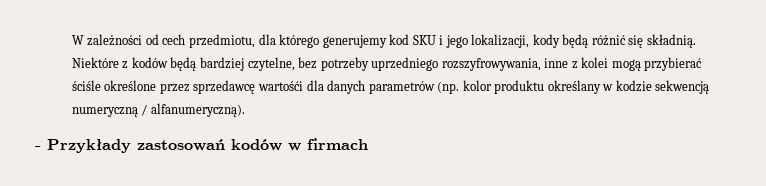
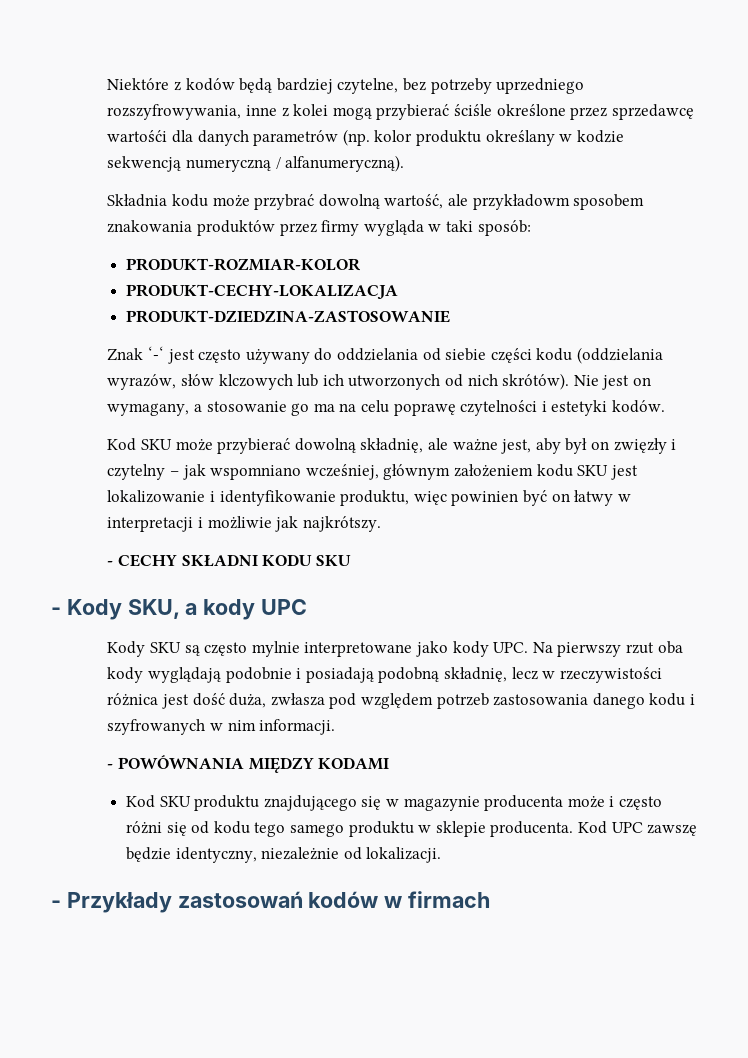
- W zależności od cech przedmiotu, dla którego generujemy kod SKU i jego lokalizacji, kody będą różnić się składnią.
+ Składnia kodu może przybrać dowolną wartość, ale przykładowm sposobem znakowania produktów przez firmy wygląda w taki sposób:
+ PRODUKT-ROZMIAR-KOLOR
+ PRODUKT-CECHY-LOKALIZACJA
+ PRODUKT-DZIEDZINA-ZASTOSOWANIE
+ Znak ‘-‘ jest często używany do oddzielania od siebie części kodu (oddzielania wyrazów, słów klczowych lub ich utworzonych od nich skrótów). Nie jest on wymagany, a stosowanie go ma na celu poprawę czytelności i estetyki kodów.
+ Kod SKU może przybierać dowolną składnię, ale ważne jest, aby był on zwięzły i czytelny – jak wspomniano wcześniej, głównym założeniem kodu SKU jest lokalizowanie i identyfikowanie produktu, więc powinien być on łatwy w interpretacji i możliwie jak najkrótszy.
+ - CECHY SKŁADNI KODU SKU
+ - Kody SKU, a kody UPC
+ Kody SKU są często mylnie interpretowane jako kody UPC. Na pierwszy rzut oba kody wyglądają podobnie i posiadają podobną składnię, lecz w rzeczywistości różnica jest dość duża, zwłasza pod względem potrzeb zastosowania danego kodu i szyfrowanych w nim informacji.
+ - POWÓWNANIA MIĘDZY KODAMI
+ Kod SKU produktu znajdującego się w magazynie producenta może i często różni się od kodu tego samego produktu w sklepie producenta. Kod UPC zawszę będzie identyczny, niezależnie od lokalizacji.

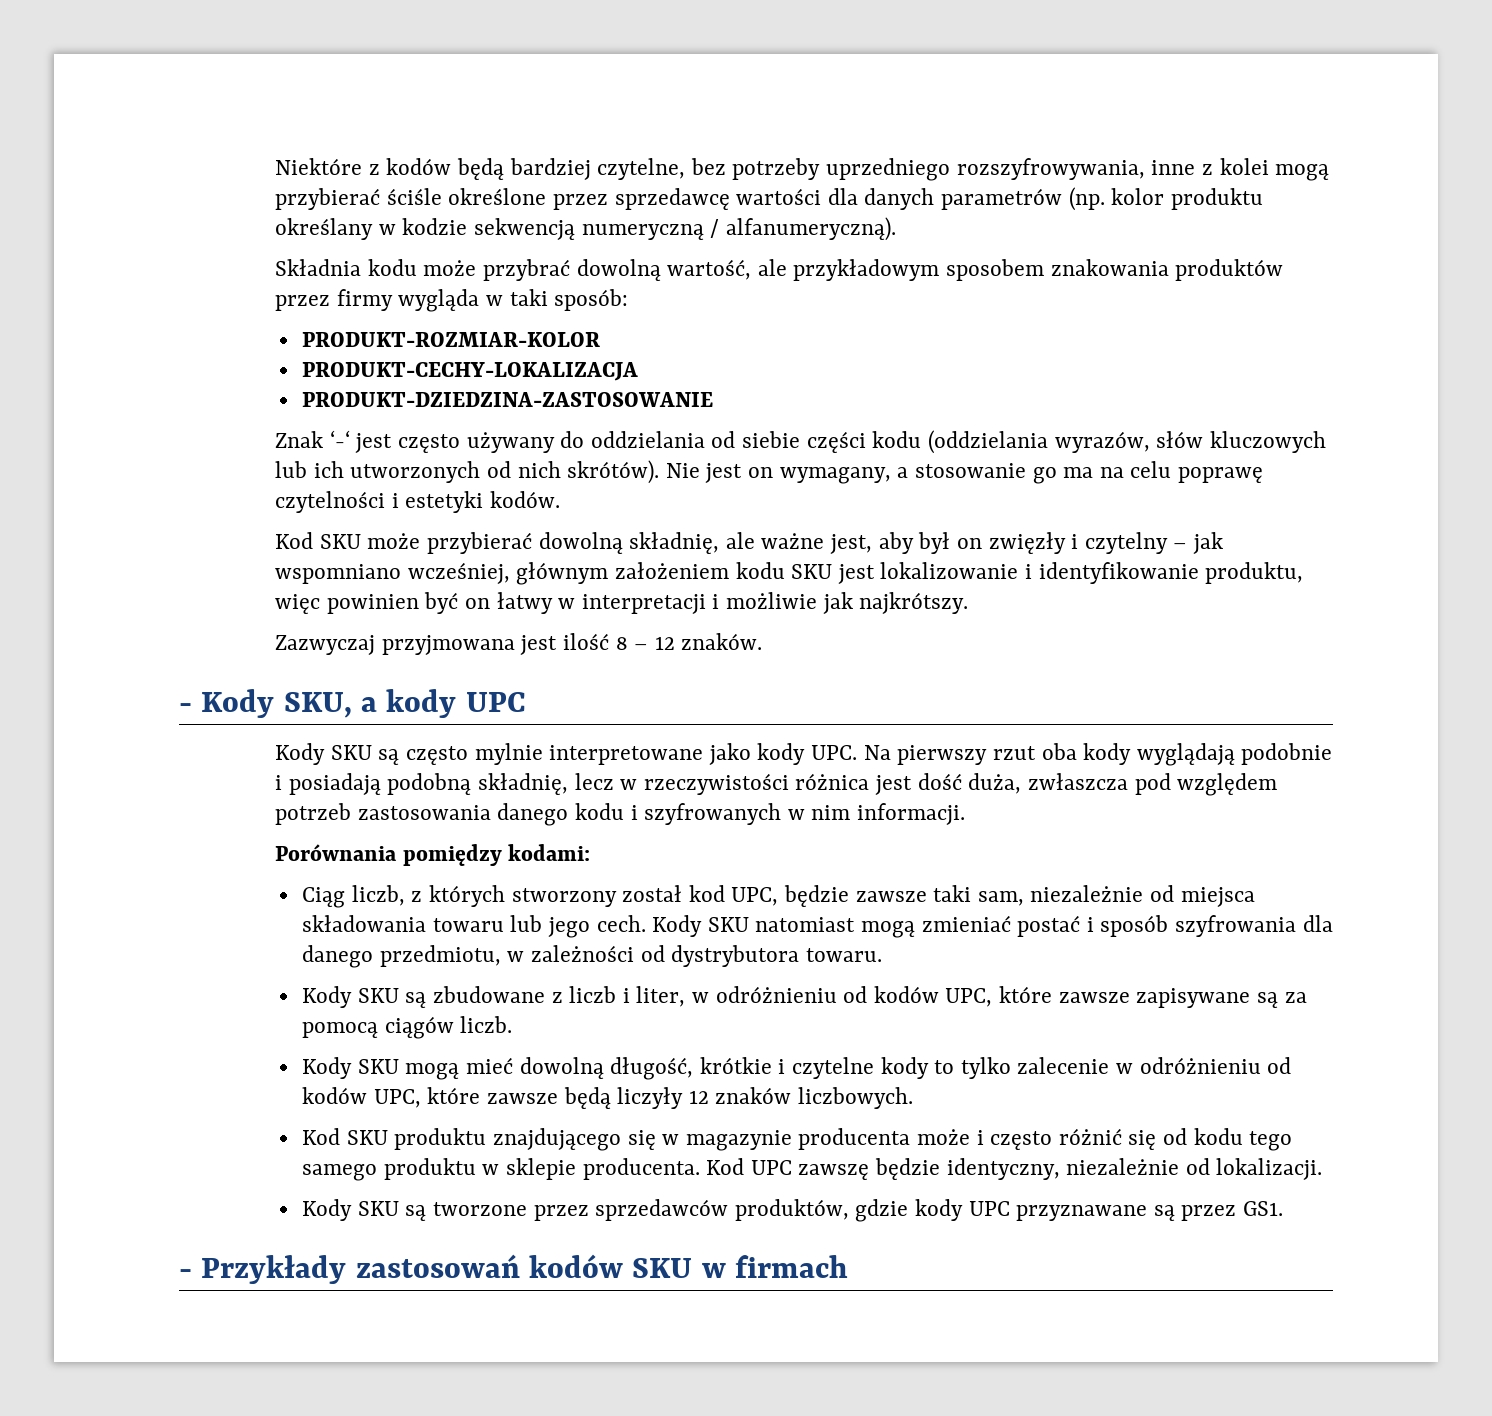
- Niektóre z kodów będą bardziej czytelne, bez potrzeby uprzedniego rozszyfrowywania, inne z kolei mogą przybierać ściśle określone przez sprzedawcę wartośći dla danych parametrów (np. kolor produktu określany w kodzie sekwencją numeryczną / alfanumeryczną).
+ Niektóre z kodów będą bardziej czytelne, bez potrzeby uprzedniego rozszyfrowywania, inne z kolei mogą przybierać ściśle określone przez sprzedawcę wartości dla danych parametrów (np. kolor produktu określany w kodzie sekwencją numeryczną / alfanumeryczną).
- Składnia kodu może przybrać dowolną wartość, ale przykładowm sposobem znakowania produktów przez firmy wygląda w taki sposób:
+ Składnia kodu może przybrać dowolną wartość, ale przykładowym sposobem znakowania produktów przez firmy wygląda w taki sposób:
- Znak ‘-‘ jest często używany do oddzielania od siebie części kodu (oddzielania wyrazów, słów klczowych lub ich utworzonych od nich skrótów).
+ Znak ‘-‘ jest często używany do oddzielania od siebie części kodu (oddzielania wyrazów, słów kluczowych lub ich utworzonych od nich skrótów).
- - CECHY SKŁADNI KODU SKU
+ Zazwyczaj przyjmowana jest ilość 8 – 12 znaków.
- Kody SKU są często mylnie interpretowane jako kody UPC. Na pierwszy rzut oba kody wyglądają podobnie i posiadają podobną składnię, lecz w rzeczywistości różnica jest dość duża, zwłasza pod względem potrzeb zastosowania danego kodu i szyfrowanych w nim informacji.
+ Kody SKU są często mylnie interpretowane jako kody UPC. Na pierwszy rzut oba kody wyglądają podobnie i posiadają podobną składnię, lecz w rzeczywistości różnica jest dość duża, zwłaszcza pod względem potrzeb zastosowania danego kodu i szyfrowanych w nim informacji.
- - POWÓWNANIA MIĘDZY KODAMI
+ Porównania pomiędzy kodami:
+ Ciąg liczb, z których stworzony został kod UPC, będzie zawsze taki sam, niezależnie od miejsca składowania towaru lub jego cech. Kody SKU natomiast mogą zmieniać postać i sposób szyfrowania dla danego przedmiotu, w zależności od dystrybutora towaru.
+ Kody SKU są zbudowane z liczb i liter, w odróżnieniu od kodów UPC, które zawsze zapisywane są za pomocą ciągów liczb.
+ Kody SKU mogą mieć dowolną długość, krótkie i czytelne kody to tylko zalecenie w odróżnieniu od kodów UPC, które zawsze będą liczyły 12 znaków liczbowych.
- Kod SKU produktu znajdującego się w magazynie producenta może i często różni się od kodu tego samego produktu w sklepie producenta.
+ Kod SKU produktu znajdującego się w magazynie producenta może i często różnić się od kodu tego samego produktu w sklepie producenta.
+ Kody SKU są tworzone przez sprzedawców produktów, gdzie kody UPC przyznawane są przez GS1.
- - Przykłady zastosowań kodów w firmach
+ - Przykłady zastosowań kodów SKU w firmach

